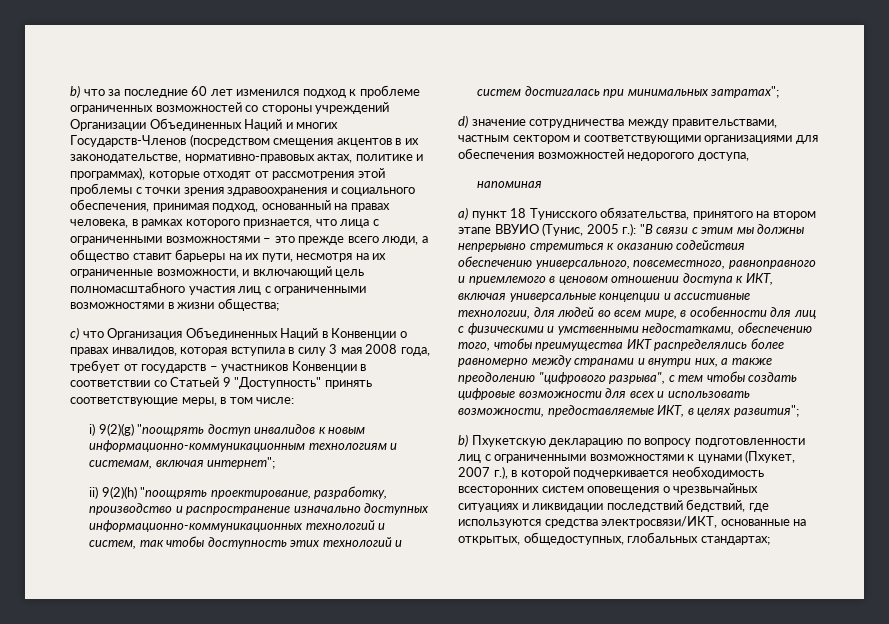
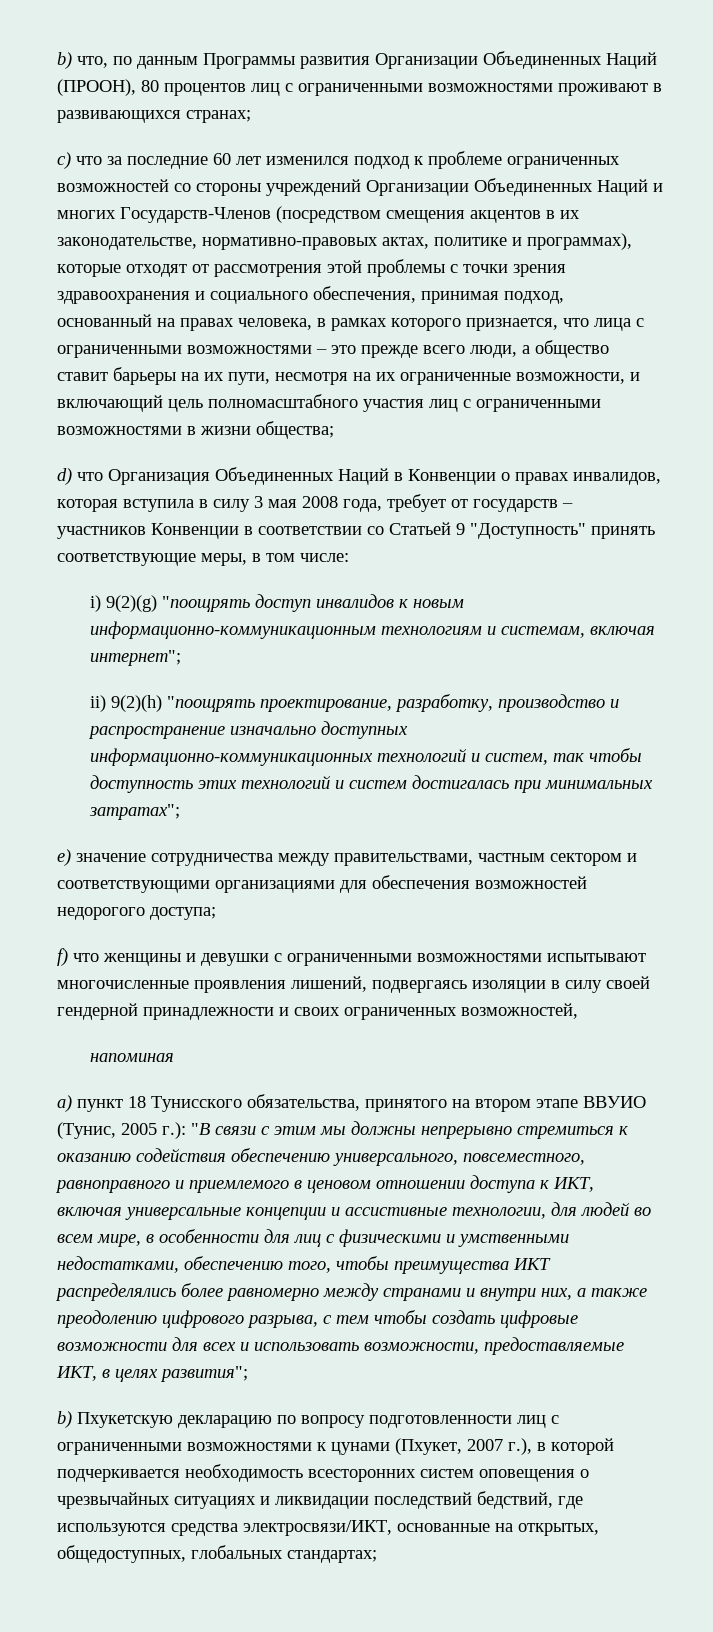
- b) что за последние 60 лет изменился подход к проблеме ограниченных возможностей со стороны учреждений Организации Объединенных Наций и многих Государств-Членов (посредством смещения акцентов в их законодательстве, нормативно-правовых актах, политике и программах), которые отходят от рассмотрения этой проблемы с точки зрения здравоохранения и социального обеспечения, принимая подход, основанный на правах человека, в рамках которого признается, что лица с ограниченными возможностями – это прежде всего люди, а общество ставит барьеры на их пути, несмотря на их ограниченные возможности, и включающий цель полномасштабного участия лиц с ограниченными возможностями в жизни общества;
+ b) что, по данным Программы развития Организации Объединенных Наций (ПРООН), 80 процентов лиц с ограниченными возможностями проживают в развивающихся странах;
+ c) что за последние 60 лет изменился подход к проблеме ограниченных возможностей со стороны учреждений Организации Объединенных Наций и многих Государств-Членов (посредством смещения акцентов в их законодательстве, нормативно-правовых актах, политике и программах), которые отходят от рассмотрения этой проблемы с точки зрения здравоохранения и социального обеспечения, принимая подход, основанный на правах человека, в рамках которого признается, что лица с ограниченными возможностями – это прежде всего люди, а общество ставит барьеры на их пути, несмотря на их ограниченные возможности, и включающий цель полномасштабного участия лиц с ограниченными возможностями в жизни общества;
- c) что Организация Объединенных Наций в Конвенции о правах инвалидов, которая вступила в силу 3 мая 2008 года, требует от государств – участников Конвенции в соответствии со Статьей 9 "Доступность" принять соответствующие меры, в том числе:
+ d) что Организация Объединенных Наций в Конвенции о правах инвалидов, которая вступила в силу 3 мая 2008 года, требует от государств – участников Конвенции в соответствии со Статьей 9 "Доступность" принять соответствующие меры, в том числе:
- d) значение сотрудничества между правительствами, частным сектором и соответствующими организациями для обеспечения возможностей недорогого доступа,
+ e) значение сотрудничества между правительствами, частным сектором и соответствующими организациями для обеспечения возможностей недорогого доступа;
+ f) что женщины и девушки с ограниченными возможностями испытывают многочисленные проявления лишений, подвергаясь изоляции в силу своей гендерной принадлежности и своих ограниченных возможностей,
- "В связи с этим мы должны непрерывно стремиться к оказанию содействия обеспечению универсального, повсеместного, равноправного и приемлемого в ценовом отношении доступа к ИКТ, включая универсальные концепции и ассистивные технологии, для людей во всем мире, в особенности для лиц с физическими и умственными недостатками, обеспечению того, чтобы преимущества ИКТ распределялись более равномерно между странами и внутри них, а также преодолению "цифрового разрыва", с тем чтобы создать цифровые возможности для всех и использовать возможности, предоставляемые ИКТ, в целях развития";
+ "В связи с этим мы должны непрерывно стремиться к оказанию содействия обеспечению универсального, повсеместного, равноправного и приемлемого в ценовом отношении доступа к ИКТ, включая универсальные концепции и ассистивные технологии, для людей во всем мире, в особенности для лиц с физическими и умственными недостатками, обеспечению того, чтобы преимущества ИКТ распределялись более равномерно между странами и внутри них, а также преодолению цифрового разрыва, с тем чтобы создать цифровые возможности для всех и использовать возможности, предоставляемые ИКТ, в целях развития";

